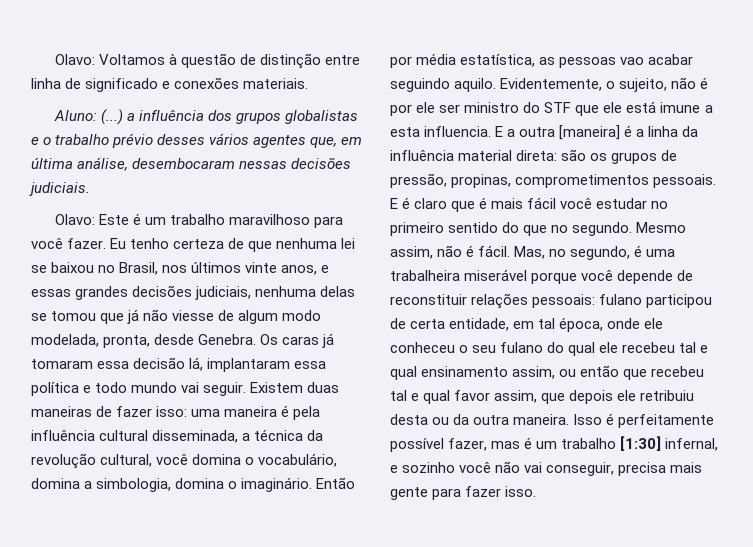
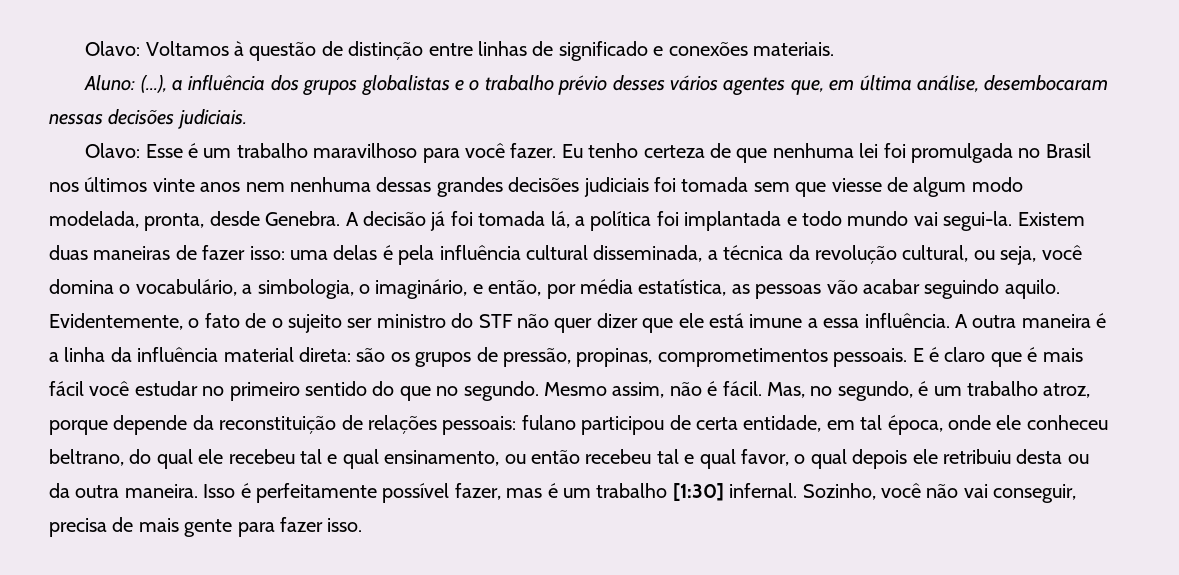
- Olavo: Voltamos à questão de distinção entre linha de significado e conexões materiais.
+ Olavo: Voltamos à questão de distinção entre linhas de significado e conexões materiais.
- Aluno: (...) a influência dos grupos globalistas e o trabalho prévio desses vários agentes que, em última análise, desembocaram nessas decisões judiciais.
+ Aluno: (...), a influência dos grupos globalistas e o trabalho prévio desses vários agentes que, em última análise, desembocaram nessas decisões judiciais.
- Olavo: Este é um trabalho maravilhoso para você fazer.
+ Olavo: Esse é um trabalho maravilhoso para você fazer.
- Eu tenho certeza de que nenhuma lei se baixou no Brasil, nos últimos vinte anos, e essas grandes decisões judiciais, nenhuma delas se tomou que já não viesse de algum modo modelada, pronta, desde Genebra.
+ Eu tenho certeza de que nenhuma lei foi promulgada no Brasil nos últimos vinte anos nem nenhuma dessas grandes decisões judiciais foi tomada sem que viesse de algum modo modelada, pronta, desde Genebra.
- Os caras já tomaram essa decisão lá, implantaram essa política e todo mundo vai seguir.
+ A decisão já foi tomada lá, a política foi implantada e todo mundo vai segui-la.
- Existem duas maneiras de fazer isso: uma maneira é pela influência cultural disseminada, a técnica da revolução cultural, você domina o vocabulário, domina a simbologia, domina o imaginário. Então por média estatística, as pessoas vao acabar seguindo aquilo.
+ Existem duas maneiras de fazer isso: uma delas é pela influência cultural disseminada, a técnica da revolução cultural, ou seja, você domina o vocabulário, a simbologia, o imaginário, e então, por média estatística, as pessoas vão acabar seguindo aquilo.
- Evidentemente, o sujeito, não é por ele ser ministro do STF que ele está imune a esta influencia. E a outra [maneira] é a linha da influência material direta: são os grupos de pressão, propinas, comprometimentos pessoais.
+ Evidentemente, o fato de o sujeito ser ministro do STF não quer dizer que ele está imune a essa influência. A outra maneira é a linha da influência material direta: são os grupos de pressão, propinas, comprometimentos pessoais.
- Mas, no segundo, é uma trabalheira miserável porque você depende de reconstituir relações pessoais: fulano participou de certa entidade, em tal época, onde ele conheceu o seu fulano do qual ele recebeu tal e qual ensinamento assim, ou então que recebeu tal e qual favor assim, que depois ele retribuiu desta ou da outra maneira.
+ Mas, no segundo, é um trabalho atroz, porque depende da reconstituição de relações pessoais: fulano participou de certa entidade, em tal época, onde ele conheceu beltrano, do qual ele recebeu tal e qual ensinamento, ou então recebeu tal e qual favor, o qual depois ele retribuiu desta ou da outra maneira.
- Isso é perfeitamente possível fazer, mas é um trabalho [1:30] infernal, e sozinho você não vai conseguir, precisa mais gente para fazer isso.
+ Isso é perfeitamente possível fazer, mas é um trabalho [1:30] infernal. Sozinho, você não vai conseguir, precisa de mais gente para fazer isso.

